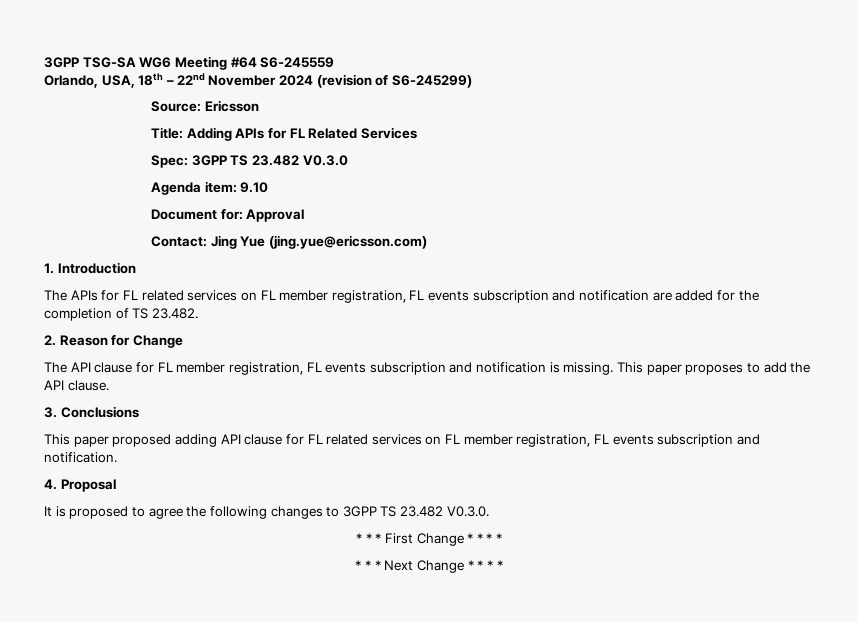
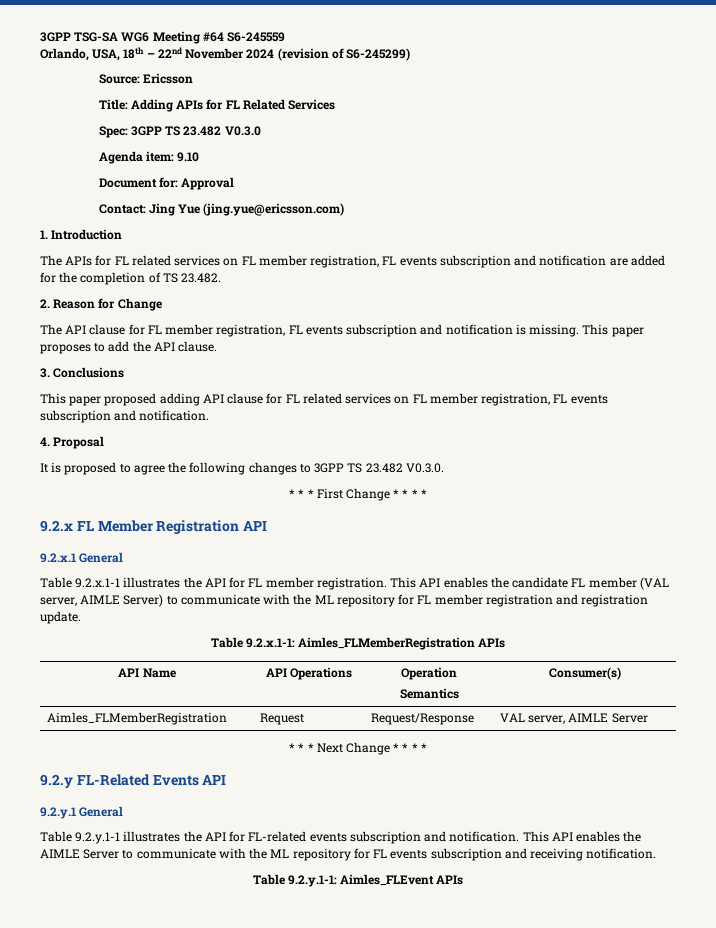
+ 9.2.x FL Member Registration API
+ 9.2.x.1 General
+ Table 9.2.x.1-1 illustrates the API for FL member registration. This API enables the candidate FL member (VAL server, AIMLE Server) to communicate with the ML repository for FL member registration and registration update.
+ Table 9.2.x.1-1: Aimles_FLMemberRegistration APIs
+ API Name | API Operations | Operation
+ Semantics | Consumer(s)
+ Aimles_FLMemberRegistration | Request | Request/Response | VAL server, AIMLE Server
+ 9.2.y FL-Related Events API
+ 9.2.y.1 General
+ Table 9.2.y.1-1 illustrates the API for FL-related events subscription and notification. This API enables the AIMLE Server to communicate with the ML repository for FL events subscription and receiving notification.
+ Table 9.2.y.1-1: Aimles_FLEvent APIs

